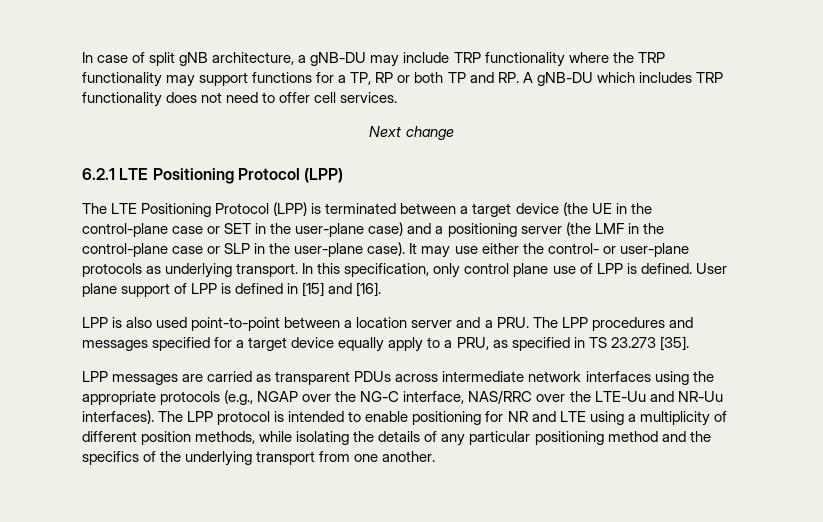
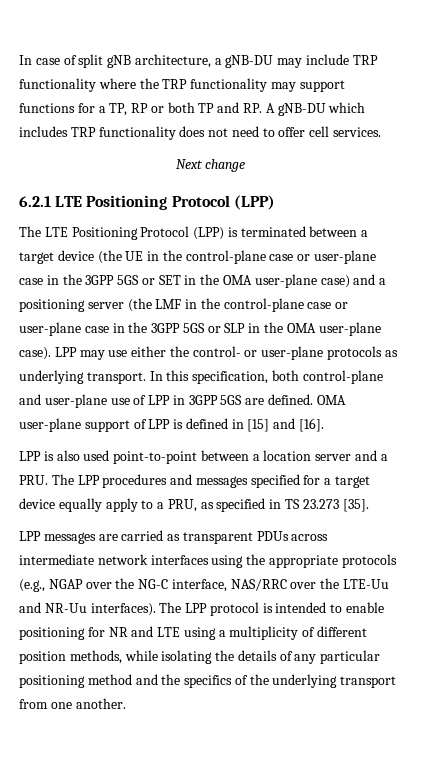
- The LTE Positioning Protocol (LPP) is terminated between a target device (the UE in the control-plane case or SET in the user-plane case) and a positioning server (the LMF in the control-plane case or SLP in the user-plane case).
+ The LTE Positioning Protocol (LPP) is terminated between a target device (the UE in the control-plane case or user-plane case in the 3GPP 5GS or SET in the OMA user-plane case) and a positioning server (the LMF in the control-plane case or user-plane case in the 3GPP 5GS or SLP in the OMA user-plane case).
- It may use either the control- or user-plane protocols as underlying transport.
+ LPP may use either the control- or user-plane protocols as underlying transport.
- In this specification, only control plane use of LPP is defined. User plane support of LPP is defined in [15] and [16].
+ In this specification, both control-plane and user-plane use of LPP in 3GPP 5GS are defined. OMA user-plane support of LPP is defined in [15] and [16].

